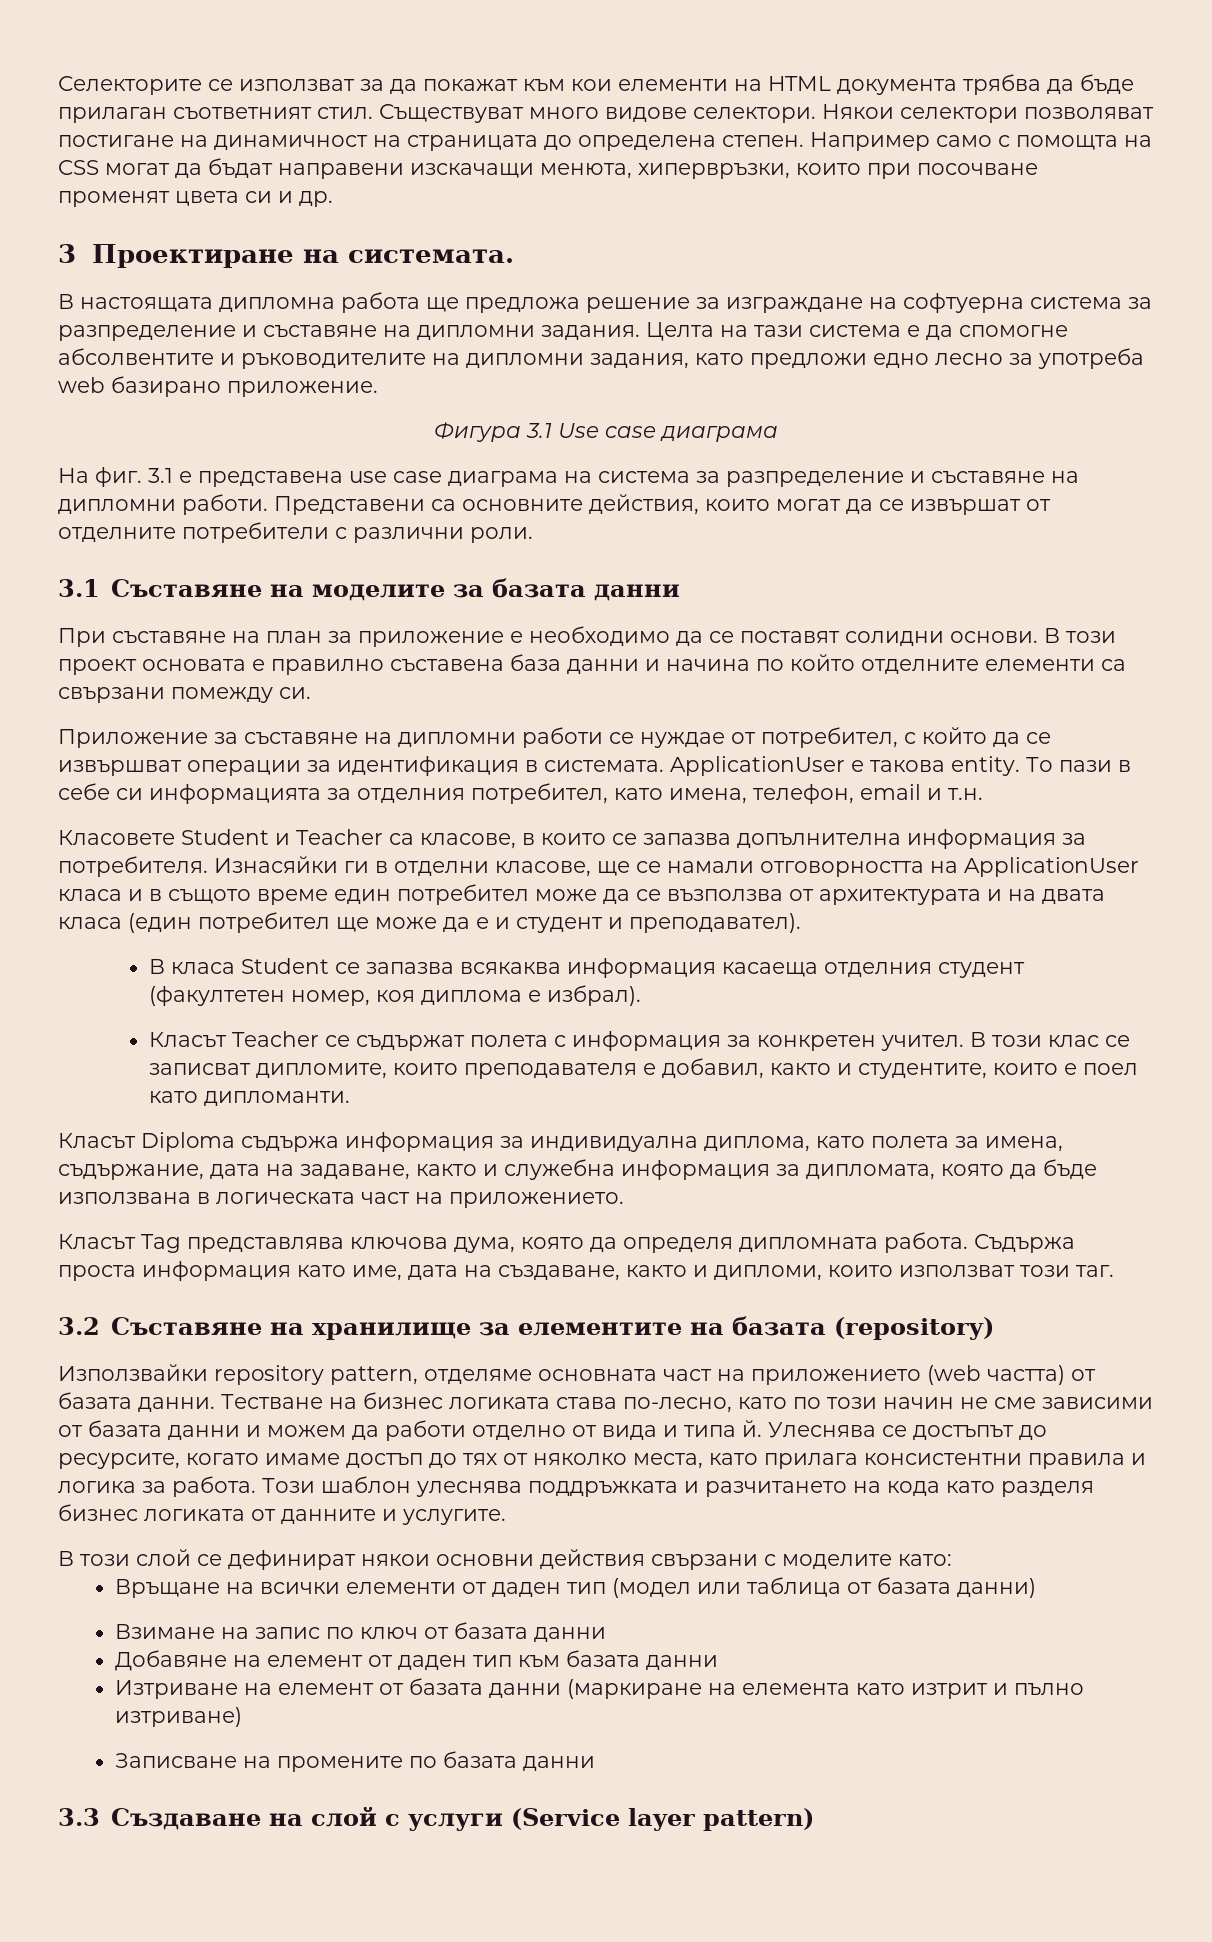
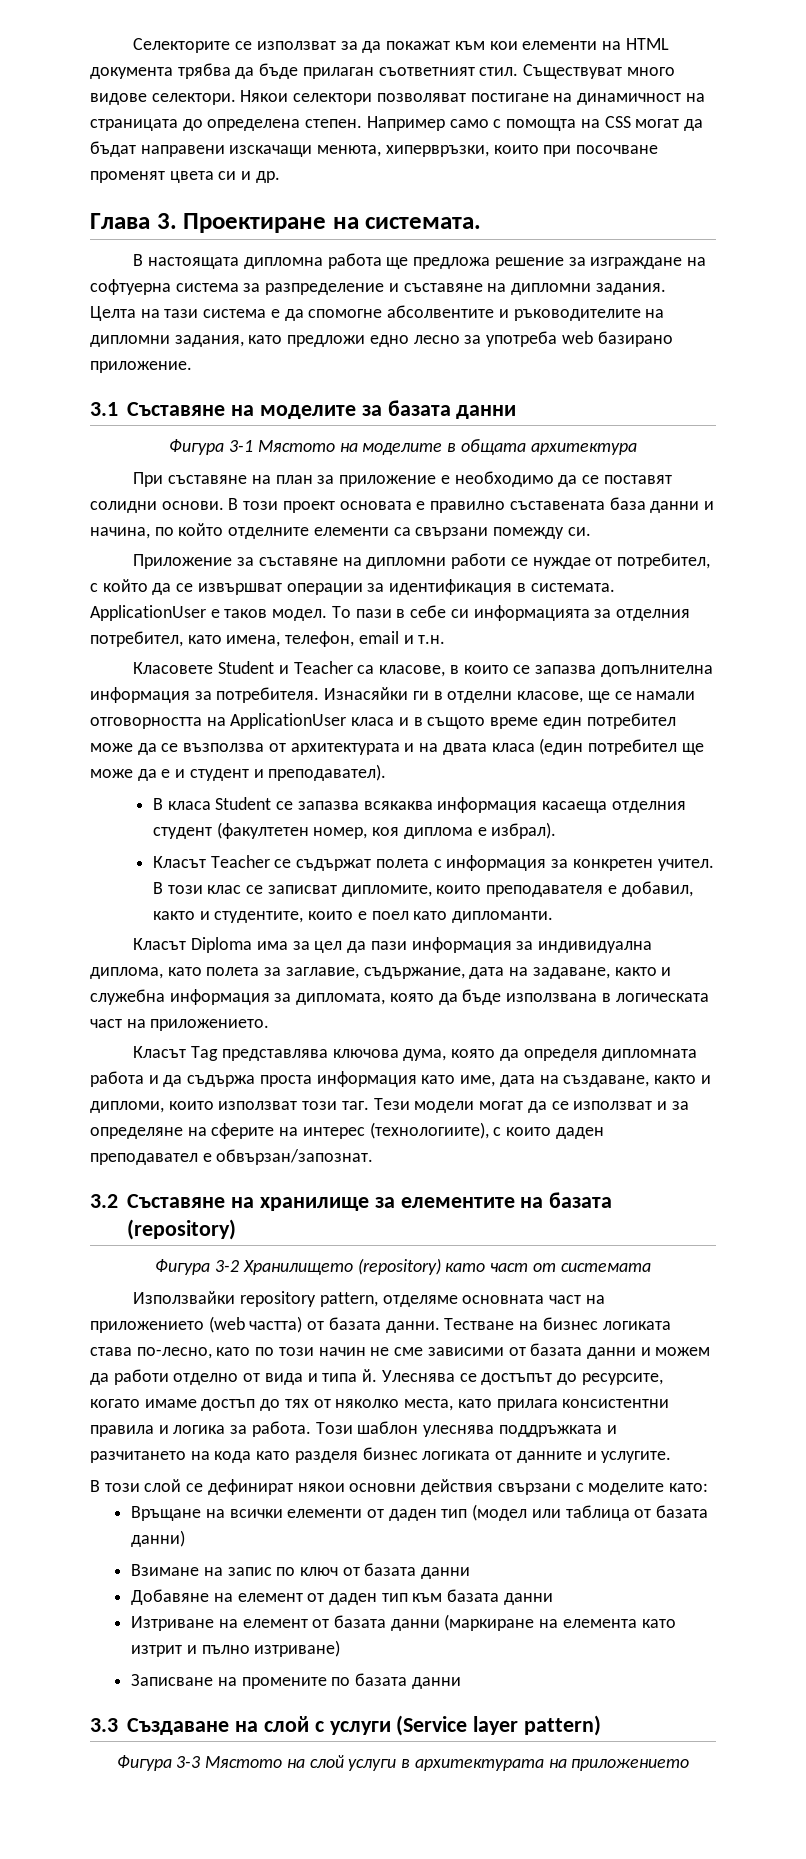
- 3 Проектиране на системата.
+ Глава 3. Проектиране на системата.
- Фигура 3.1 Use case диаграма
- На фиг. 3.1 е представена use case диаграма на система за разпределение и съставяне на дипломни работи. Представени са основните действия, които могат да се извършат от отделните потребители с различни роли.
+ Фигура 3-1 Мястото на моделите в общата архитектура
- В този проект основата е правилно съставена база данни и начина по който отделните елементи са свързани помежду си.
+ В този проект основата е правилно съставената база данни и начина, по който отделните елементи са свързани помежду си.
- ApplicationUser е такова entity.
+ ApplicationUser е таков модел.
- Класът Diploma съдържа информация за индивидуална диплома, като полета за имена, съдържание, дата на задаване, както и служебна информация за дипломата, която да бъде използвана в логическата част на приложението.
+ Класът Diploma има за цел да пази информация за индивидуална диплома, като полета за заглавие, съдържание, дата на задаване, както и служебна информация за дипломата, която да бъде използвана в логическата част на приложението.
- Класът Tag представлява ключова дума, която да определя дипломната работа. Съдържа проста информация като име, дата на създаване, както и дипломи, които използват този таг.
+ Класът Tag представлява ключова дума, която да определя дипломната работа и да съдържа проста информация като име, дата на създаване, както и дипломи, които използват този таг. Тези модели могат да се използват и за определяне на сферите на интерес (технологиите), с които даден преподавател е обвързан/запознат.
+ Фигура 3-2 Хранилището (repository) като част от системата
+ Фигура 3-3 Мястото на слой услуги в архитектурата на приложението

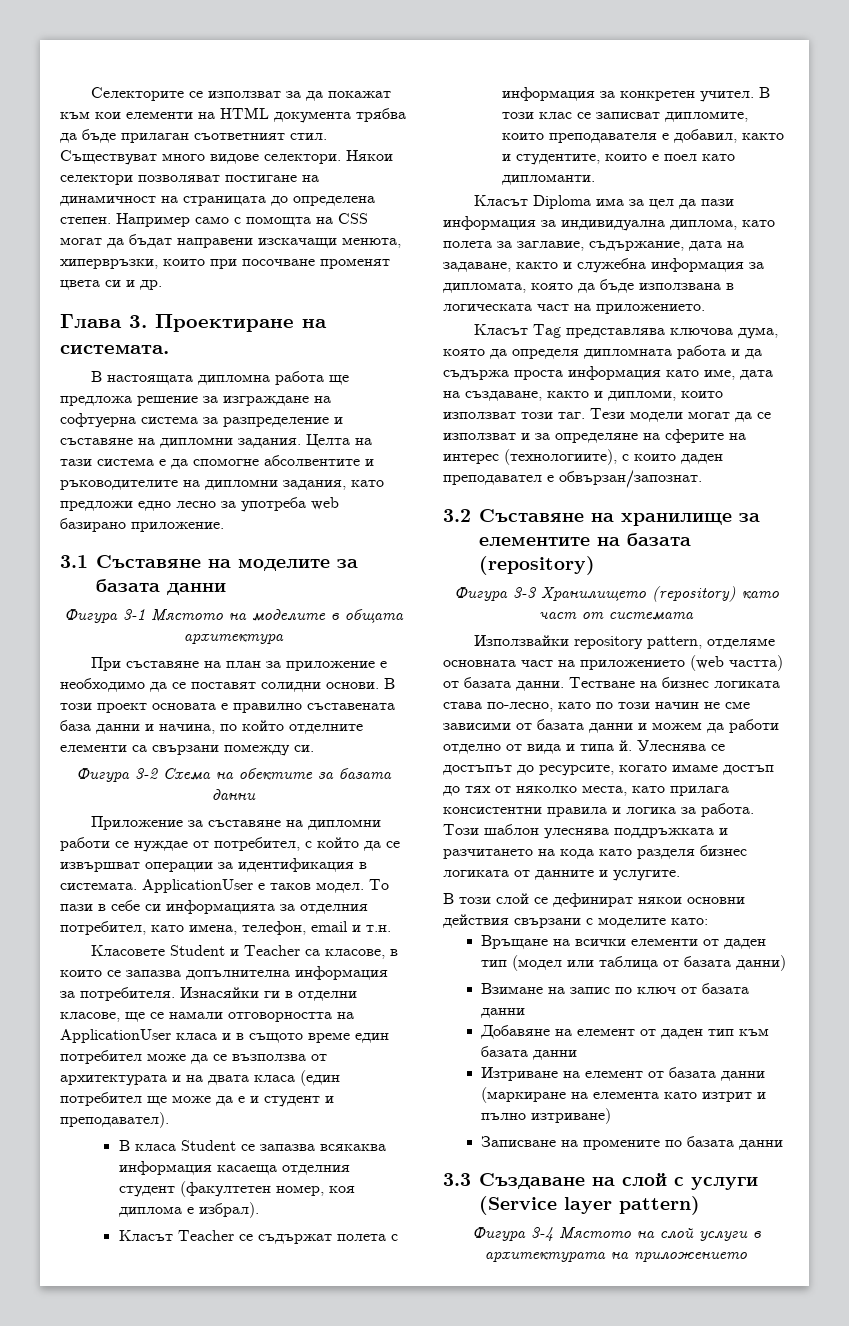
+ Фигура 3-2 Схема на обектите за базата данни
- Фигура 3-2 Хранилището (repository) като част от системата
+ Фигура 3-3 Хранилището (repository) като част от системата
- Фигура 3-3 Мястото на слой услуги в архитектурата на приложението
+ Фигура 3-4 Мястото на слой услуги в архитектурата на приложението

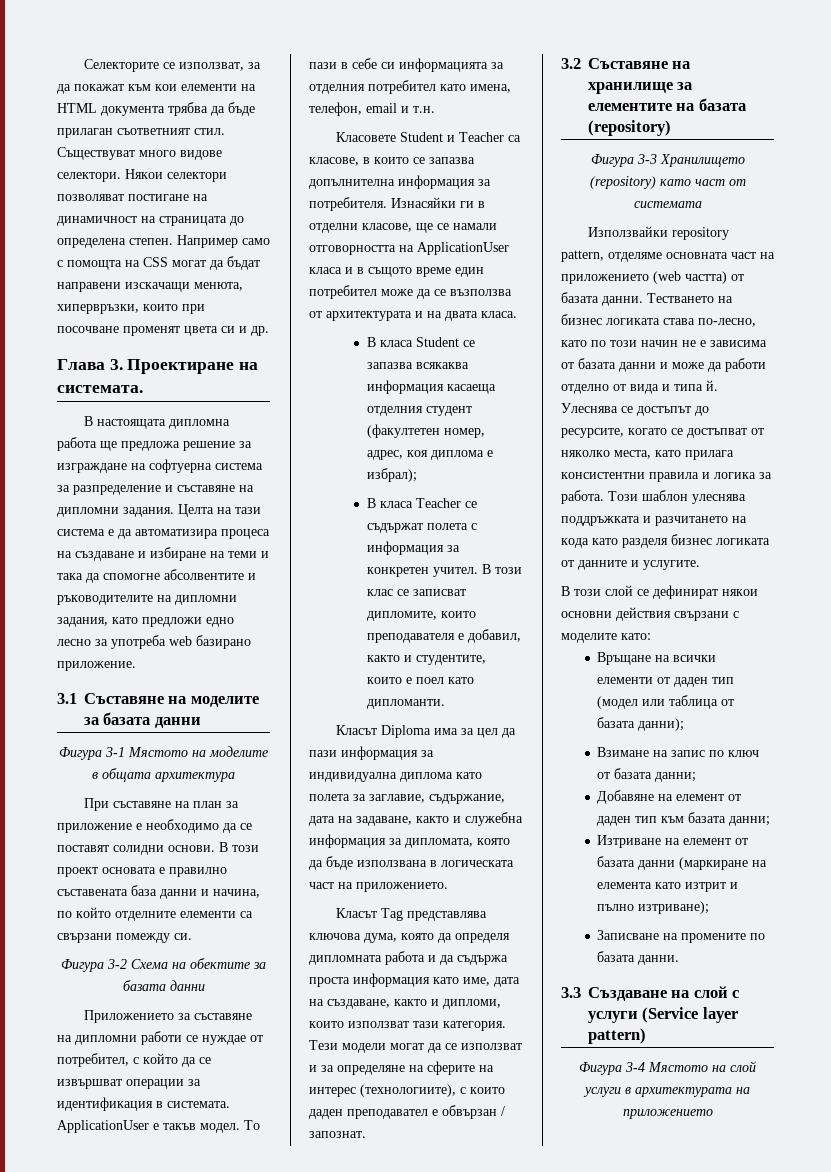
- Селекторите се използват за да покажат към кои елементи на HTML документа трябва да бъде прилаган съответният стил.
+ Селекторите се използват, за да покажат към кои елементи на HTML документа трябва да бъде прилаган съответният стил.
- Целта на тази система е да спомогне абсолвентите и ръководителите на дипломни задания, като предложи едно лесно за употреба web базирано приложение.
+ Целта на тази система е да автоматизира процеса на създаване и избиране на теми и така да спомогне абсолвентите и ръководителите на дипломни задания, като предложи едно лесно за употреба web базирано приложение.
- Приложение за съставяне на дипломни работи се нуждае от потребител, с който да се извършват операции за идентификация в системата.
+ Приложението за съставяне на дипломни работи се нуждае от потребител, с който да се извършват операции за идентификация в системата.
- ApplicationUser е таков модел.
+ ApplicationUser е такъв модел.
- То пази в себе си информацията за отделния потребител, като имена, телефон, email и т.н.
+ То пази в себе си информацията за отделния потребител като имена, телефон, email и т.н.
- Изнасяйки ги в отделни класове, ще се намали отговорността на ApplicationUser класа и в същото време един потребител може да се възползва от архитектурата и на двата класа (един потребител ще може да е и студент и преподавател).
+ Изнасяйки ги в отделни класове, ще се намали отговорността на ApplicationUser класа и в същото време един потребител може да се възползва от архитектурата и на двата класа.
- В класа Student се запазва всякаква информация касаеща отделния студент (факултетен номер, коя диплома е избрал).
- Класът Teacher се съдържат полета с информация за конкретен учител.
+ В класа Student се запазва всякаква информация касаеща отделния студент (факултетен номер, адрес, коя диплома е избрал);
+ В класа Teacher се съдържат полета с информация за конкретен учител.
- Класът Diploma има за цел да пази информация за индивидуална диплома, като полета за заглавие, съдържание, дата на задаване, както и служебна информация за дипломата, която да бъде използвана в логическата част на приложението.
+ Класът Diploma има за цел да пази информация за индивидуална диплома като полета за заглавие, съдържание, дата на задаване, както и служебна информация за дипломата, която да бъде използвана в логическата част на приложението.
- Класът Tag представлява ключова дума, която да определя дипломната работа и да съдържа проста информация като име, дата на създаване, както и дипломи, които използват този таг.
+ Класът Tag представлява ключова дума, която да определя дипломната работа и да съдържа проста информация като име, дата на създаване, както и дипломи, които използват тази категория.
- Тези модели могат да се използват и за определяне на сферите на интерес (технологиите), с които даден преподавател е обвързан/запознат.
+ Тези модели могат да се използват и за определяне на сферите на интерес (технологиите), с които даден преподавател е обвързан / запознат.
- Тестване на бизнес логиката става по-лесно, като по този начин не сме зависими от базата данни и можем да работи отделно от вида и типа й.
+ Тестването на бизнес логиката става по-лесно, като по този начин не е зависима от базата данни и може да работи отделно от вида и типа й.
- Улеснява се достъпът до ресурсите, когато имаме достъп до тях от няколко места, като прилага консистентни правила и логика за работа.
+ Улеснява се достъпът до ресурсите, когато се достъпват от няколко места, като прилага консистентни правила и логика за работа.
- Връщане на всички елементи от даден тип (модел или таблица от базата данни)
+ Връщане на всички елементи от даден тип (модел или таблица от базата данни);
- Взимане на запис по ключ от базата данни
+ Взимане на запис по ключ от базата данни;
- Добавяне на елемент от даден тип към базата данни
+ Добавяне на елемент от даден тип към базата данни;
- Изтриване на елемент от базата данни (маркиране на елемента като изтрит и пълно изтриване)
+ Изтриване на елемент от базата данни (маркиране на елемента като изтрит и пълно изтриване);
- Записване на промените по базата данни
+ Записване на промените по базата данни.

